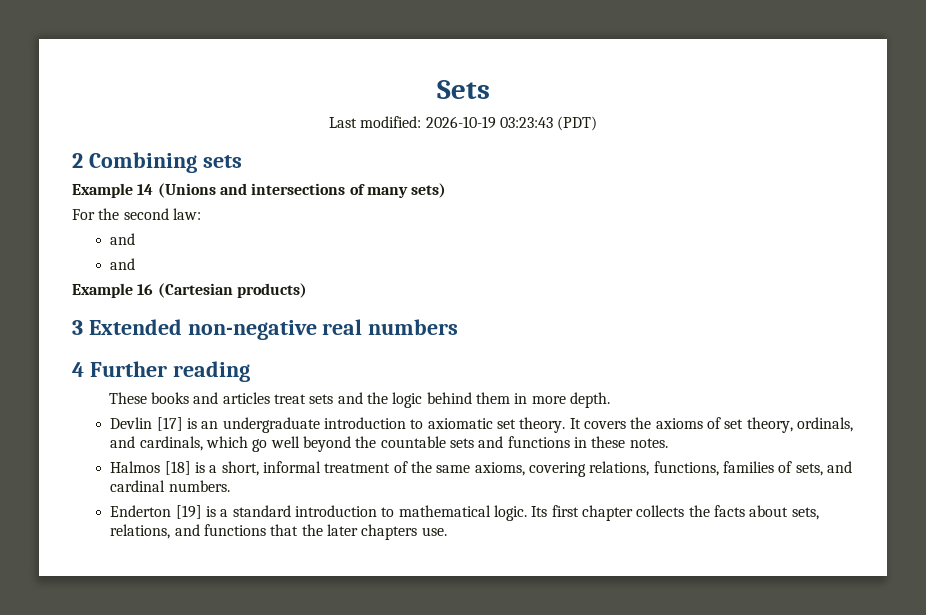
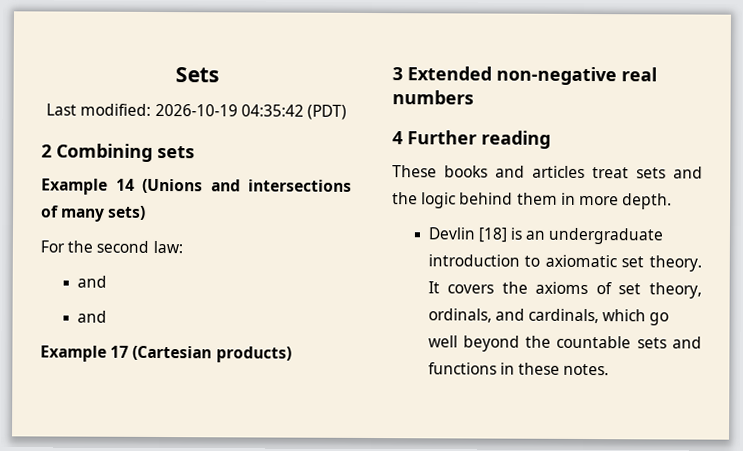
- Last modified: 2026-10-19 03:23:43 (PDT)
+ Last modified: 2026-10-19 04:35:42 (PDT)
- Example 16 (Cartesian products)
+ Example 17 (Cartesian products)
- Devlin [17] is an undergraduate introduction to axiomatic set theory.
+ Devlin [18] is an undergraduate introduction to axiomatic set theory.
- Halmos [18] is a short, informal treatment of the same axioms, covering relations, functions, families of sets, and cardinal numbers.
- Enderton [19] is a standard introduction to mathematical logic. Its first chapter collects the facts about sets, relations, and functions that the later chapters use.

